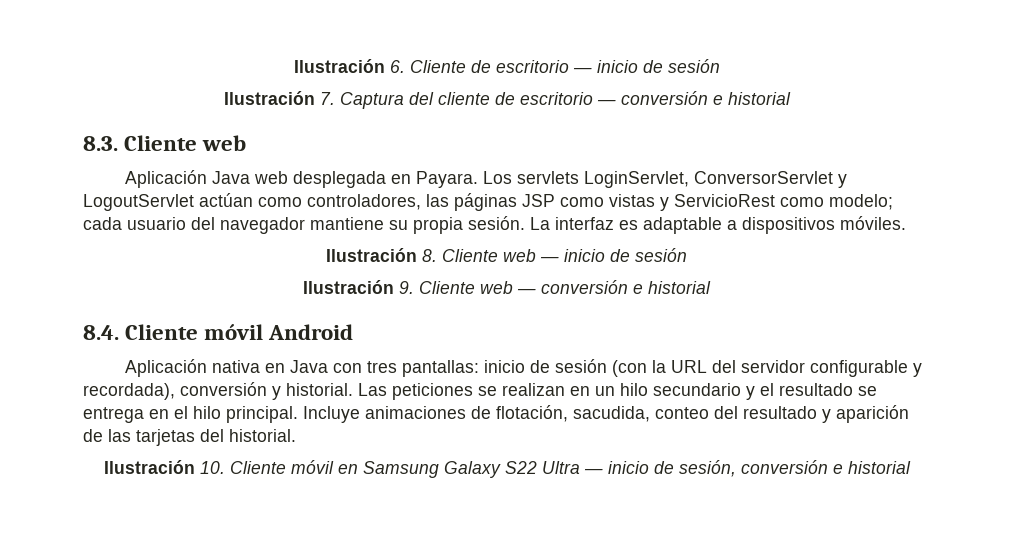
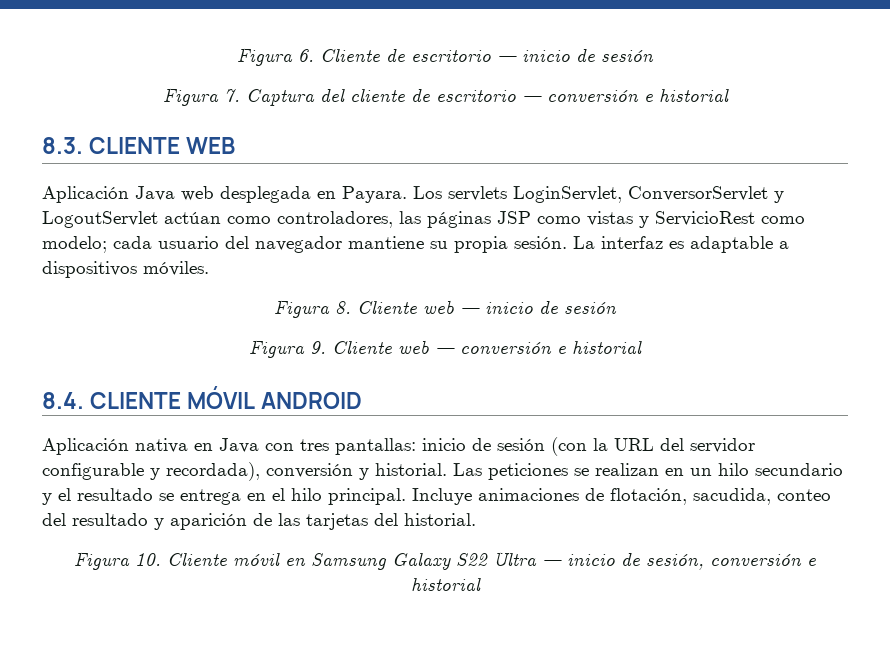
- Ilustración 6. Cliente de escritorio — inicio de sesión
+ Figura 6. Cliente de escritorio — inicio de sesión
- Ilustración 7. Captura del cliente de escritorio — conversión e historial
+ Figura 7. Captura del cliente de escritorio — conversión e historial
- 8.3. Cliente web
+ 8.3. CLIENTE WEB
- Ilustración 8. Cliente web — inicio de sesión
+ Figura 8. Cliente web — inicio de sesión
- Ilustración 9. Cliente web — conversión e historial
+ Figura 9. Cliente web — conversión e historial
- 8.4. Cliente móvil Android
+ 8.4. CLIENTE MÓVIL ANDROID
- Ilustración 10. Cliente móvil en Samsung Galaxy S22 Ultra — inicio de sesión, conversión e historial
+ Figura 10. Cliente móvil en Samsung Galaxy S22 Ultra — inicio de sesión, conversión e historial

